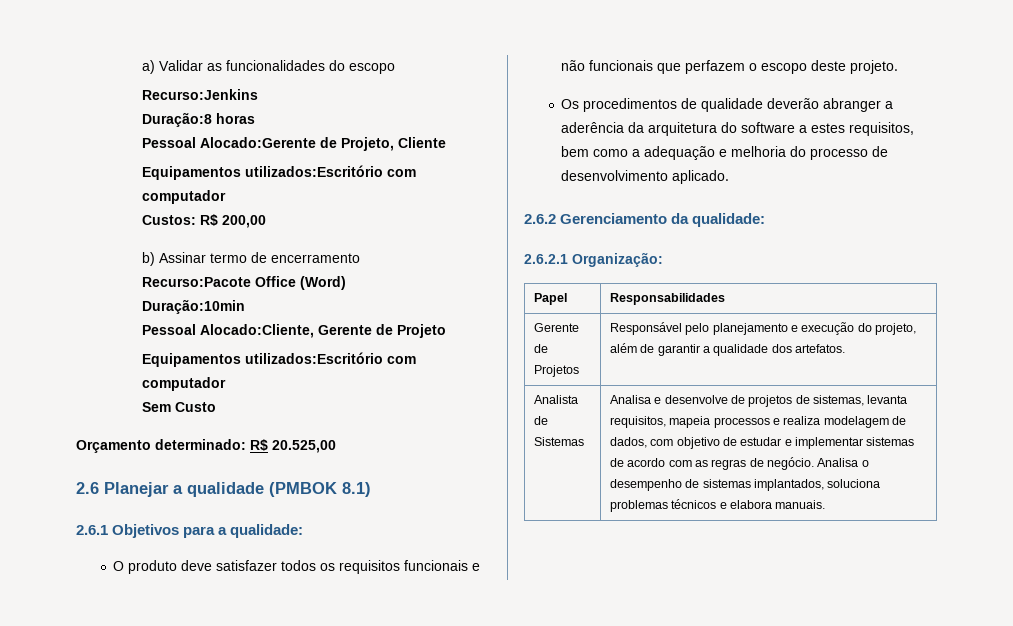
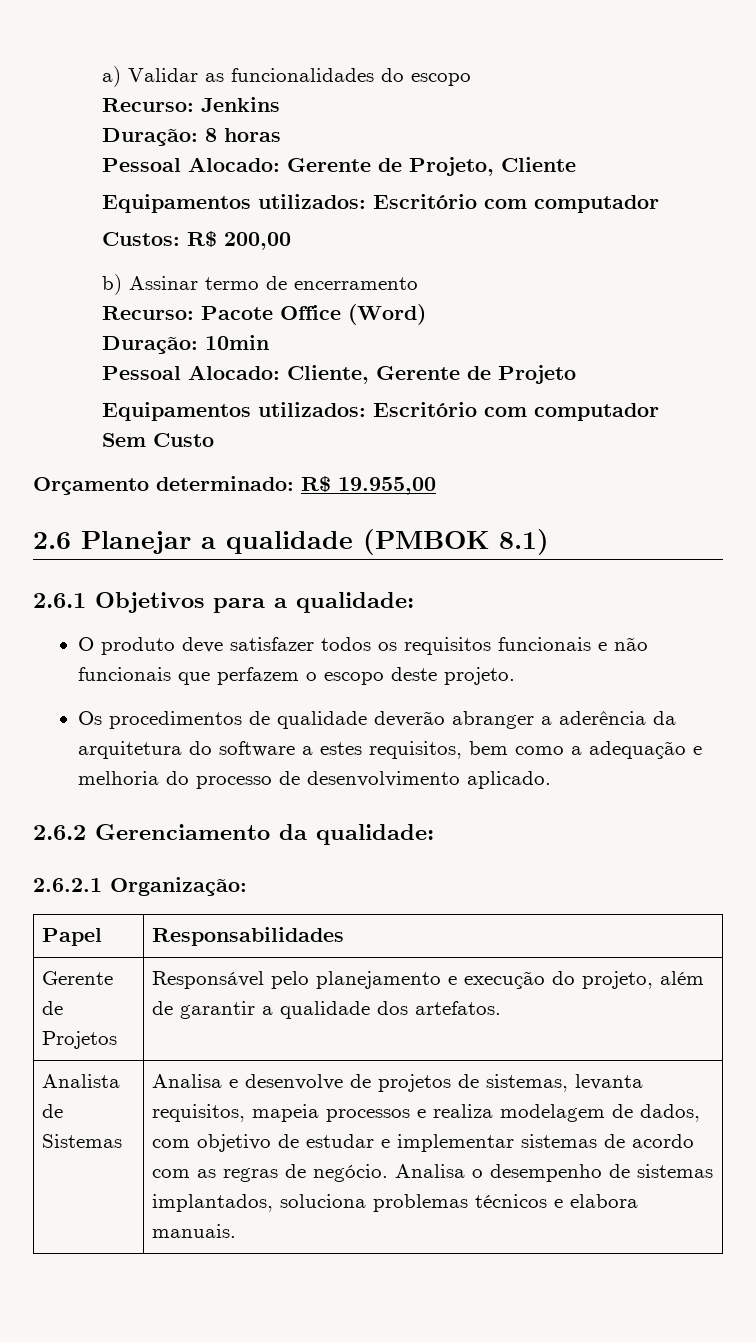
- Recurso:Jenkins
- Duração:8 horas
+ Recurso: Jenkins
+ Duração: 8 horas
- Pessoal Alocado:Gerente de Projeto, Cliente
- Equipamentos utilizados:Escritório com computador
+ Pessoal Alocado: Gerente de Projeto, Cliente
+ Equipamentos utilizados: Escritório com computador
- Recurso:Pacote Office (Word)
+ Recurso: Pacote Office (Word)
- Duração:10min
- Pessoal Alocado:Cliente, Gerente de Projeto
- Equipamentos utilizados:Escritório com computador
+ Duração: 10min
+ Pessoal Alocado: Cliente, Gerente de Projeto
+ Equipamentos utilizados: Escritório com computador
- Orçamento determinado: R$ 20.525,00
+ Orçamento determinado: R$ 19.955,00

